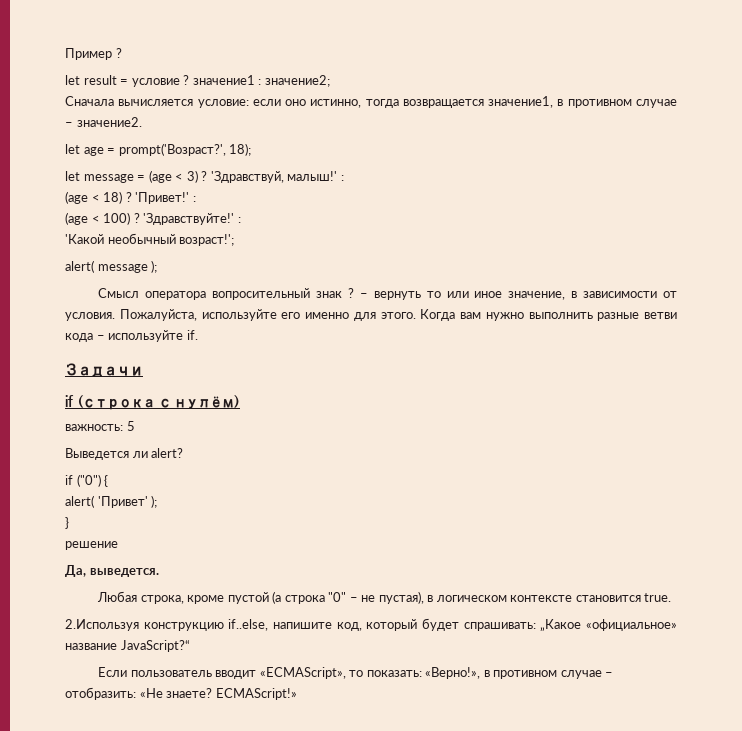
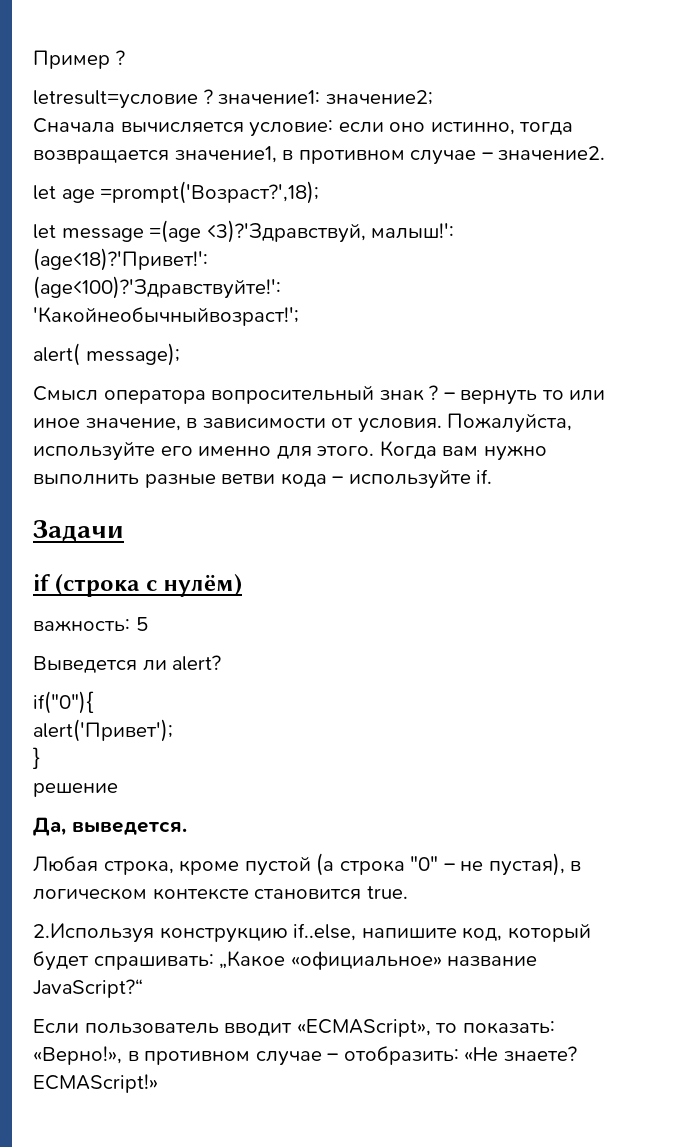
- let result = условие ? значение1 : значение2;
+ letresult=условие ? значение1: значение2;
- let age = prompt('Возраст?', 18);
+ let age =prompt('Возраст?',18);
- let message = (age < 3) ? 'Здравствуй, малыш!' :
- (age < 18) ? 'Привет!' :
- (age < 100) ? 'Здравствуйте!' :
- 'Какой необычный возраст!';
- alert( message );
+ let message =(age <3)?'Здравствуй, малыш!':
+ (age<18)?'Привет!':
+ (age<100)?'Здравствуйте!':
+ 'Какойнеобычныйвозраст!';
+ alert( message);
- if ("0") {
- alert( 'Привет' );
+ if("0"){
+ alert('Привет');

